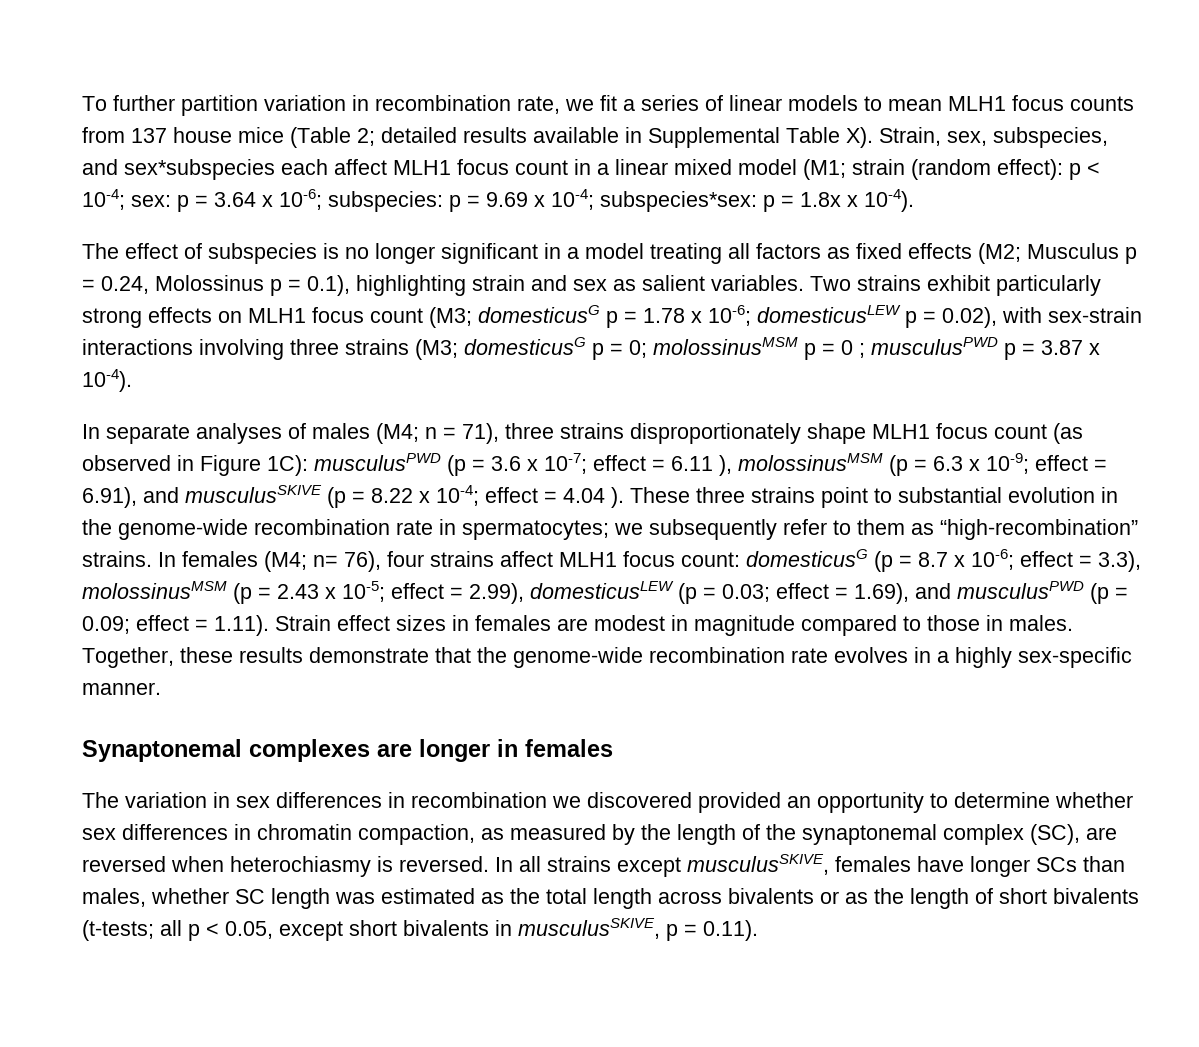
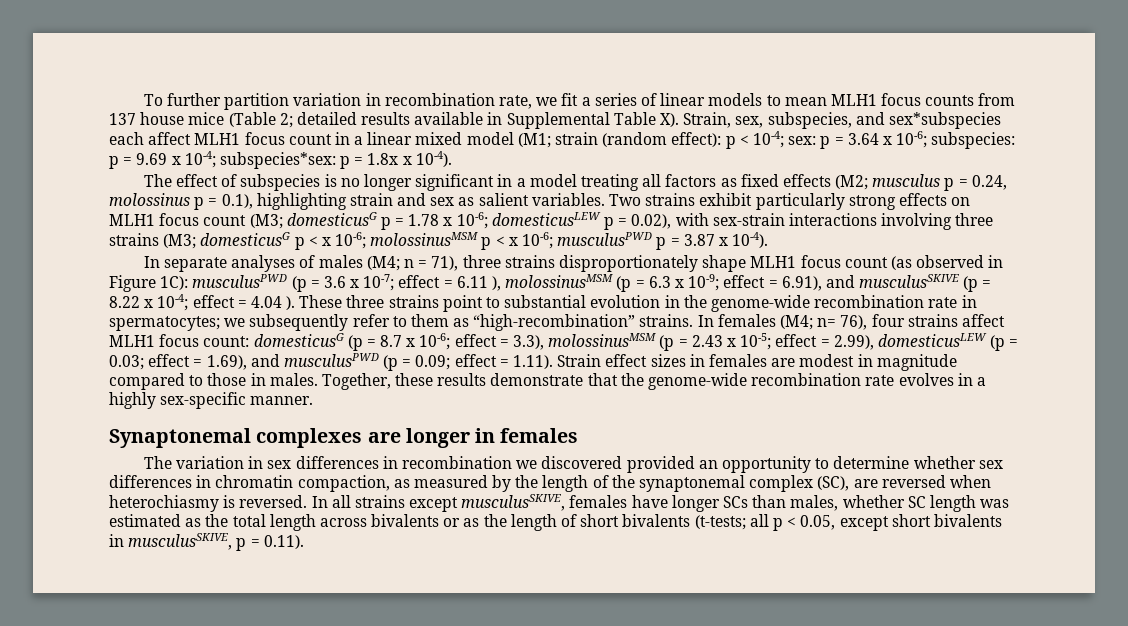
- The effect of subspecies is no longer significant in a model treating all factors as fixed effects (M2; Musculus p = 0.24, Molossinus p = 0.1), highlighting strain and sex as salient variables.
+ The effect of subspecies is no longer significant in a model treating all factors as fixed effects (M2; musculus p = 0.24, molossinus p = 0.1), highlighting strain and sex as salient variables.
- Two strains exhibit particularly strong effects on MLH1 focus count (M3; domesticusG p = 1.78 x 10-6; domesticusLEW p = 0.02), with sex-strain interactions involving three strains (M3; domesticusG p = 0; molossinusMSM p = 0 ; musculusPWD p = 3.87 x 10-4).
+ Two strains exhibit particularly strong effects on MLH1 focus count (M3; domesticusG p = 1.78 x 10-6; domesticusLEW p = 0.02), with sex-strain interactions involving three strains (M3; domesticusG p < x 10-6; molossinusMSM p < x 10-6; musculusPWD p = 3.87 x 10-4).

